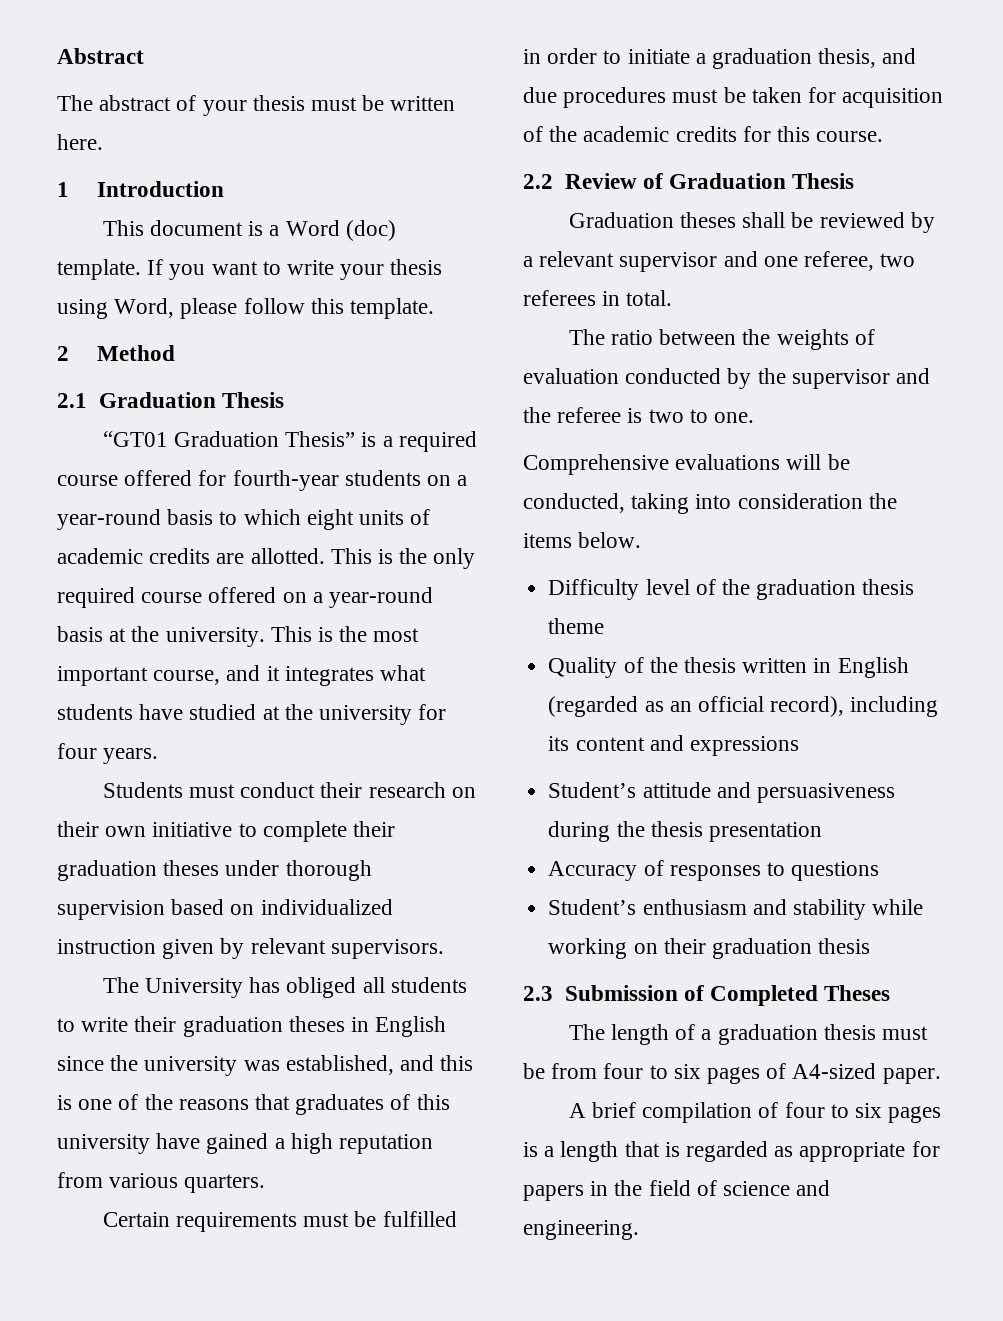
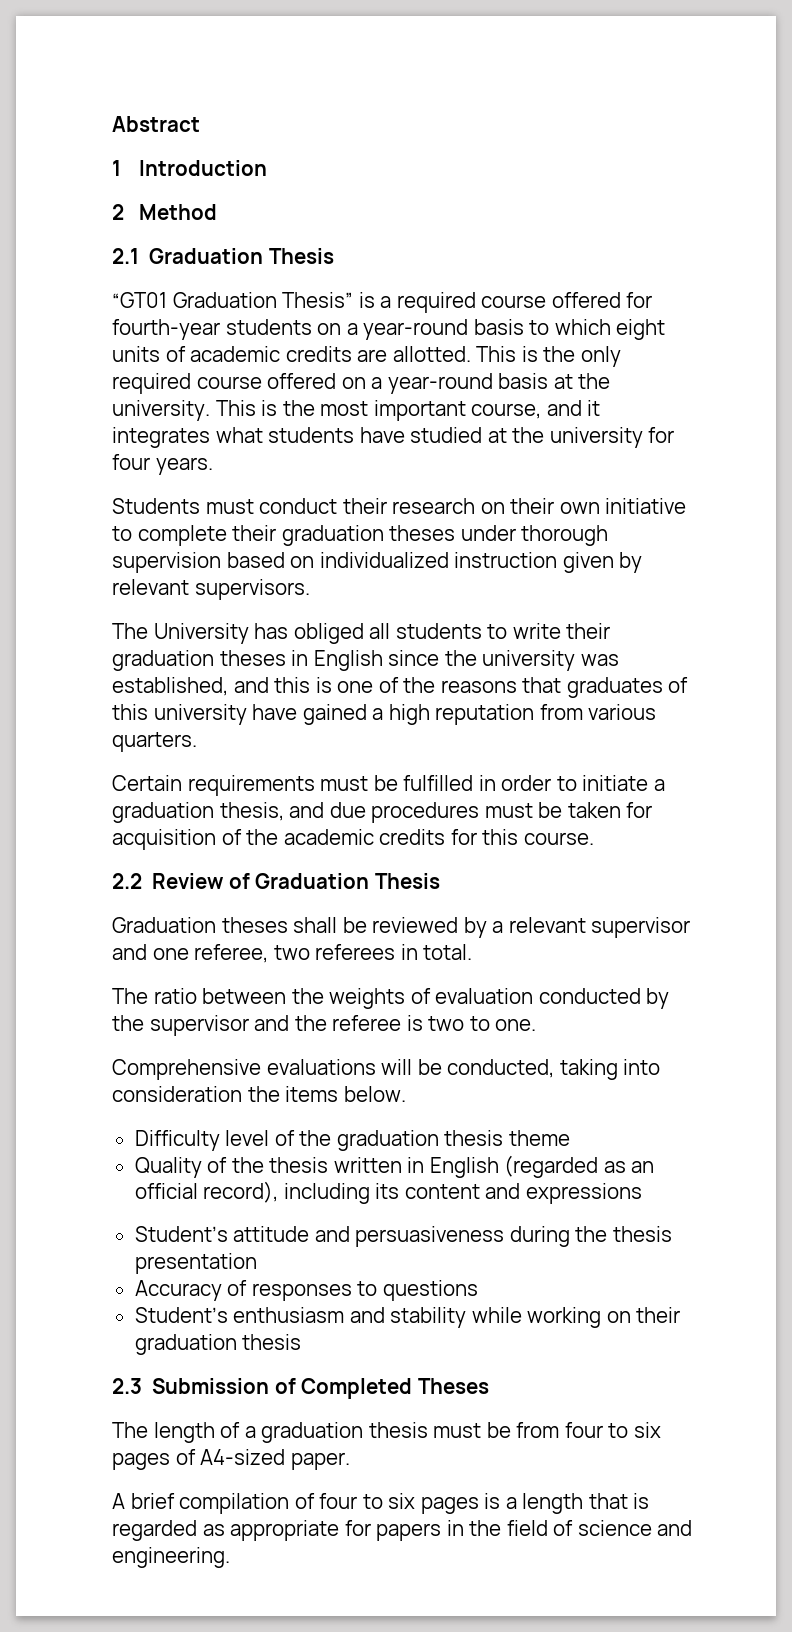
- The abstract of your thesis must be written here.
  1 Introduction
- This document is a Word (doc) template. If you want to write your thesis using Word, please follow this template.

